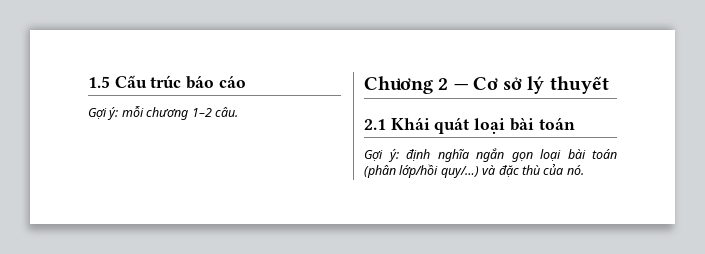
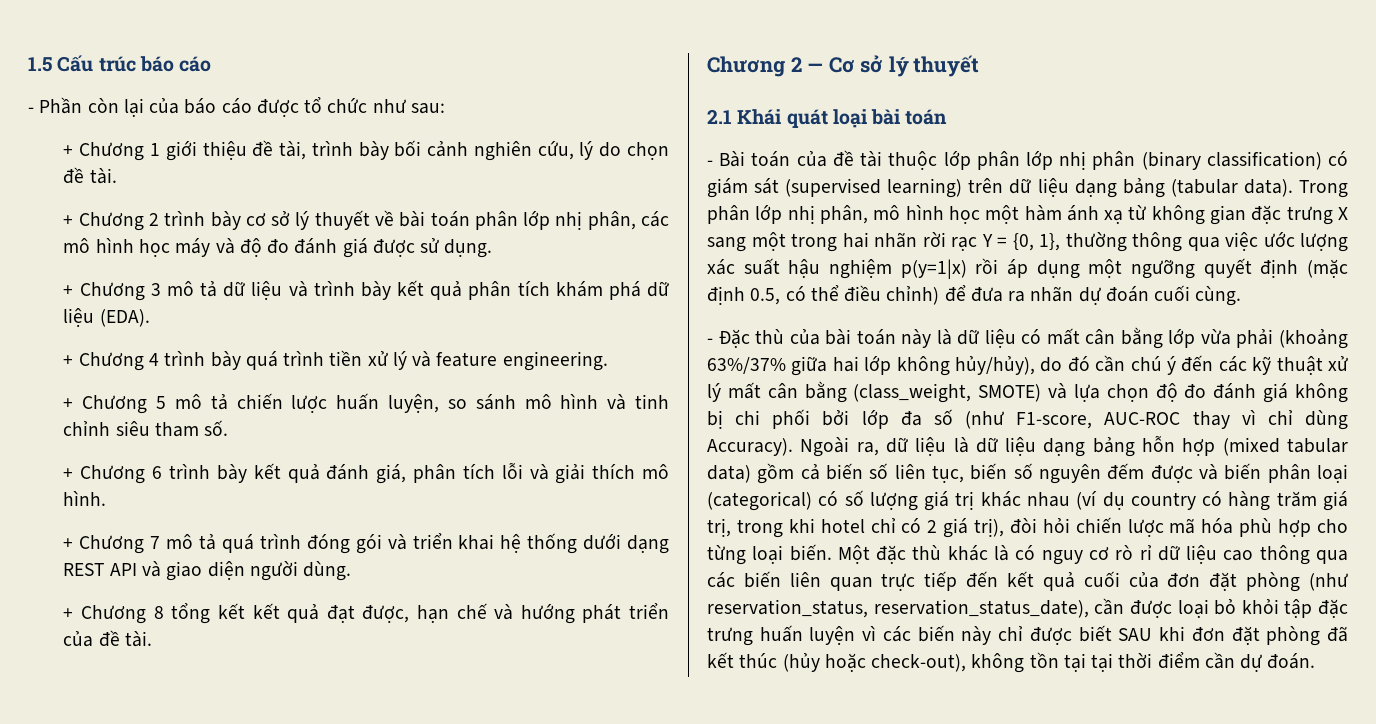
- Gợi ý: mỗi chương 1–2 câu.
+ - Phần còn lại của báo cáo được tổ chức như sau:
+ + Chương 1 giới thiệu đề tài, trình bày bối cảnh nghiên cứu, lý do chọn đề tài.
+ + Chương 2 trình bày cơ sở lý thuyết về bài toán phân lớp nhị phân, các mô hình học máy và độ đo đánh giá được sử dụng.
+ + Chương 3 mô tả dữ liệu và trình bày kết quả phân tích khám phá dữ liệu (EDA).
+ + Chương 4 trình bày quá trình tiền xử lý và feature engineering.
+ + Chương 5 mô tả chiến lược huấn luyện, so sánh mô hình và tinh chỉnh siêu tham số.
+ + Chương 6 trình bày kết quả đánh giá, phân tích lỗi và giải thích mô hình.
+ + Chương 7 mô tả quá trình đóng gói và triển khai hệ thống dưới dạng REST API và giao diện người dùng.
+ + Chương 8 tổng kết kết quả đạt được, hạn chế và hướng phát triển của đề tài.
- Gợi ý: định nghĩa ngắn gọn loại bài toán (phân lớp/hồi quy/…) và đặc thù của nó.
+ - Bài toán của đề tài thuộc lớp phân lớp nhị phân (binary classification) có giám sát (supervised learning) trên dữ liệu dạng bảng (tabular data). Trong phân lớp nhị phân, mô hình học một hàm ánh xạ từ không gian đặc trưng X sang một trong hai nhãn rời rạc Y = {0, 1}, thường thông qua việc ước lượng xác suất hậu nghiệm p(y=1|x) rồi áp dụng một ngưỡng quyết định (mặc định 0.5, có thể điều chỉnh) để đưa ra nhãn dự đoán cuối cùng.
+ - Đặc thù của bài toán này là dữ liệu có mất cân bằng lớp vừa phải (khoảng 63%/37% giữa hai lớp không hủy/hủy), do đó cần chú ý đến các kỹ thuật xử lý mất cân bằng (class_weight, SMOTE) và lựa chọn độ đo đánh giá không bị chi phối bởi lớp đa số (như F1-score, AUC-ROC thay vì chỉ dùng Accuracy). Ngoài ra, dữ liệu là dữ liệu dạng bảng hỗn hợp (mixed tabular data) gồm cả biến số liên tục, biến số nguyên đếm được và biến phân loại (categorical) có số lượng giá trị khác nhau (ví dụ country có hàng trăm giá trị, trong khi hotel chỉ có 2 giá trị), đòi hỏi chiến lược mã hóa phù hợp cho từng loại biến. Một đặc thù khác là có nguy cơ rò rỉ dữ liệu cao thông qua các biến liên quan trực tiếp đến kết quả cuối của đơn đặt phòng (như reservation_status, reservation_status_date), cần được loại bỏ khỏi tập đặc trưng huấn luyện vì các biến này chỉ được biết SAU khi đơn đặt phòng đã kết thúc (hủy hoặc check-out), không tồn tại tại thời điểm cần dự đoán.

